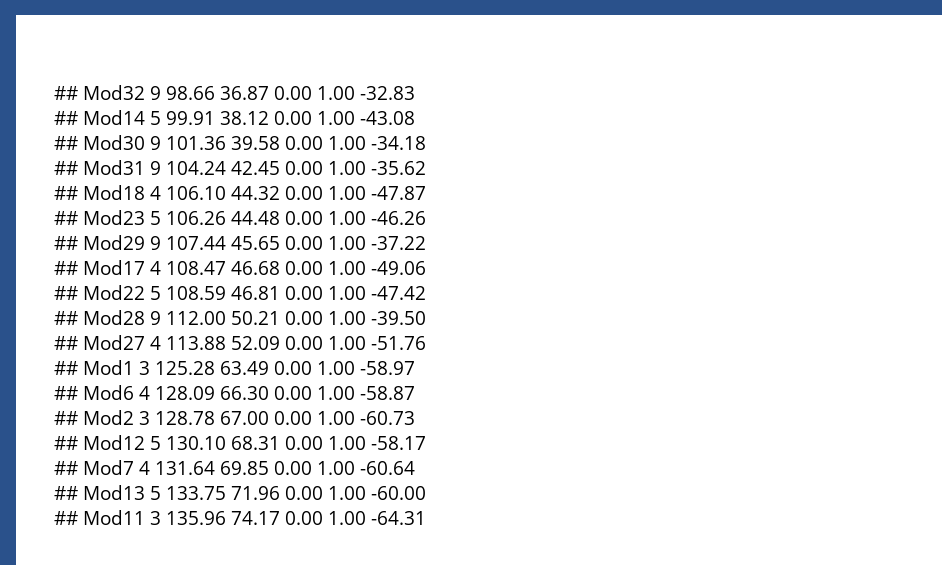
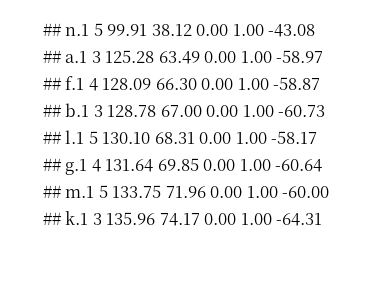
- ## Mod32 9 98.66 36.87 0.00 1.00 -32.83
- ## Mod14 5 99.91 38.12 0.00 1.00 -43.08
+ ## n.1 5 99.91 38.12 0.00 1.00 -43.08
- ## Mod30 9 101.36 39.58 0.00 1.00 -34.18
- ## Mod31 9 104.24 42.45 0.00 1.00 -35.62
- ## Mod18 4 106.10 44.32 0.00 1.00 -47.87
- ## Mod23 5 106.26 44.48 0.00 1.00 -46.26
- ## Mod29 9 107.44 45.65 0.00 1.00 -37.22
- ## Mod17 4 108.47 46.68 0.00 1.00 -49.06
- ## Mod22 5 108.59 46.81 0.00 1.00 -47.42
- ## Mod28 9 112.00 50.21 0.00 1.00 -39.50
- ## Mod27 4 113.88 52.09 0.00 1.00 -51.76
- ## Mod1 3 125.28 63.49 0.00 1.00 -58.97
+ ## a.1 3 125.28 63.49 0.00 1.00 -58.97
- ## Mod6 4 128.09 66.30 0.00 1.00 -58.87
+ ## f.1 4 128.09 66.30 0.00 1.00 -58.87
- ## Mod2 3 128.78 67.00 0.00 1.00 -60.73
+ ## b.1 3 128.78 67.00 0.00 1.00 -60.73
- ## Mod12 5 130.10 68.31 0.00 1.00 -58.17
+ ## l.1 5 130.10 68.31 0.00 1.00 -58.17
- ## Mod7 4 131.64 69.85 0.00 1.00 -60.64
+ ## g.1 4 131.64 69.85 0.00 1.00 -60.64
- ## Mod13 5 133.75 71.96 0.00 1.00 -60.00
+ ## m.1 5 133.75 71.96 0.00 1.00 -60.00
- ## Mod11 3 135.96 74.17 0.00 1.00 -64.31
+ ## k.1 3 135.96 74.17 0.00 1.00 -64.31

